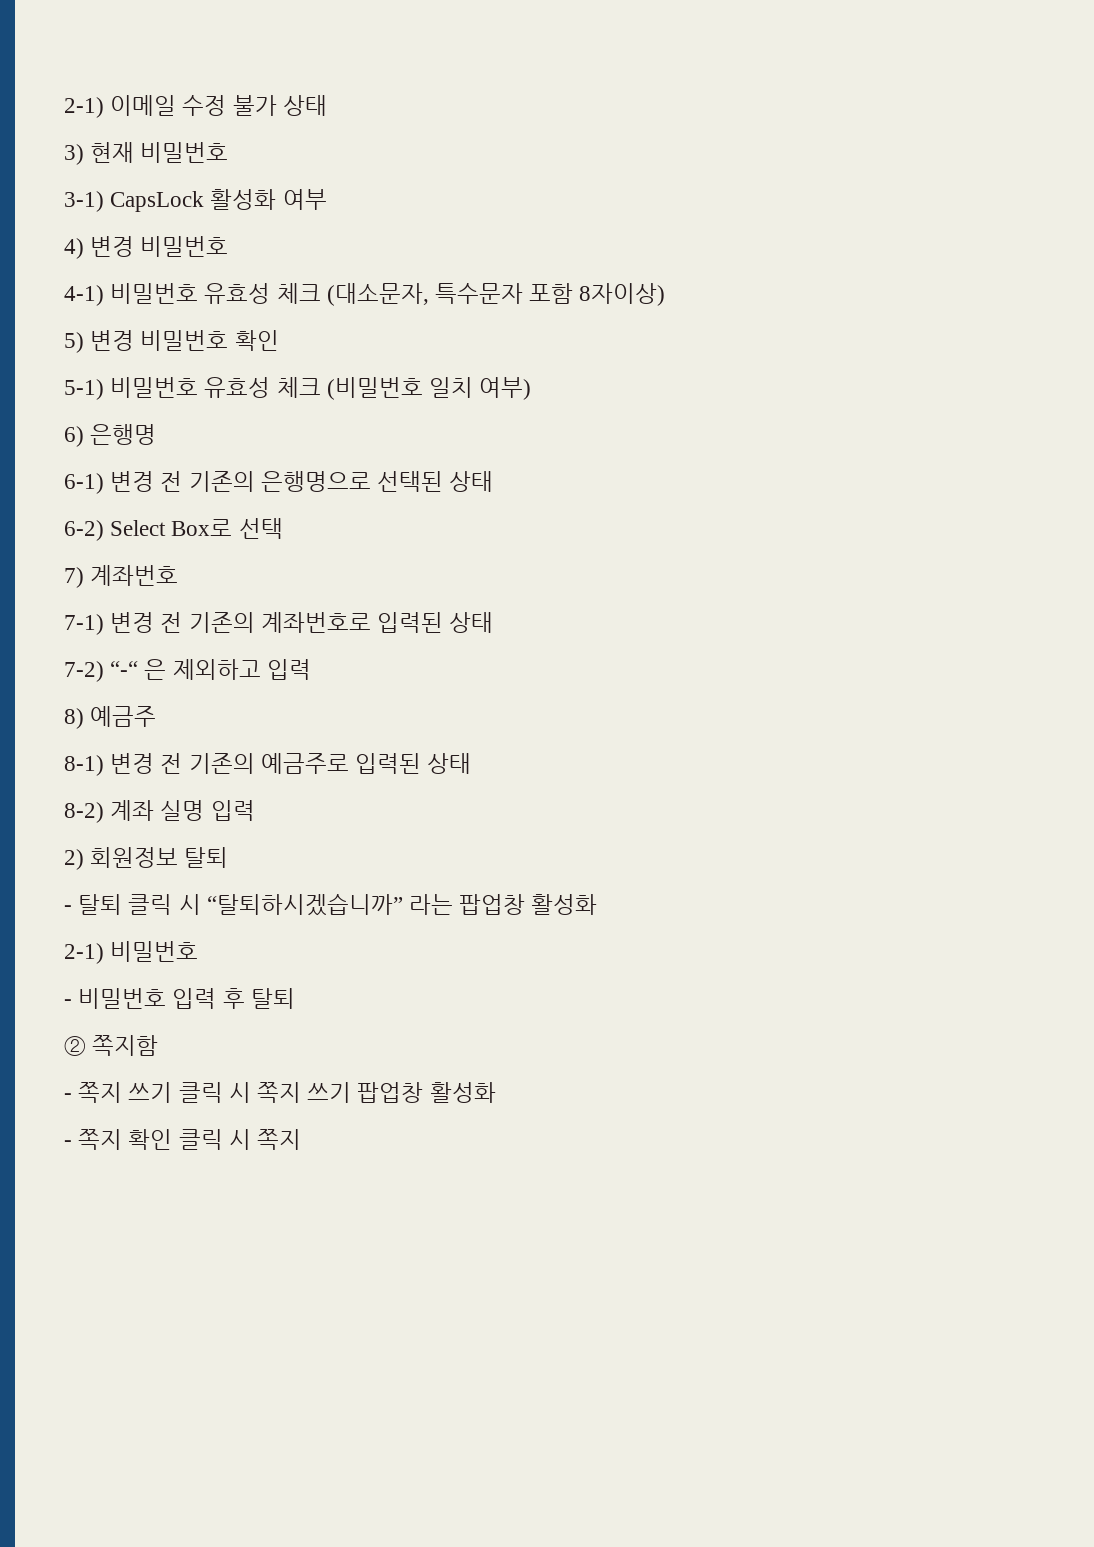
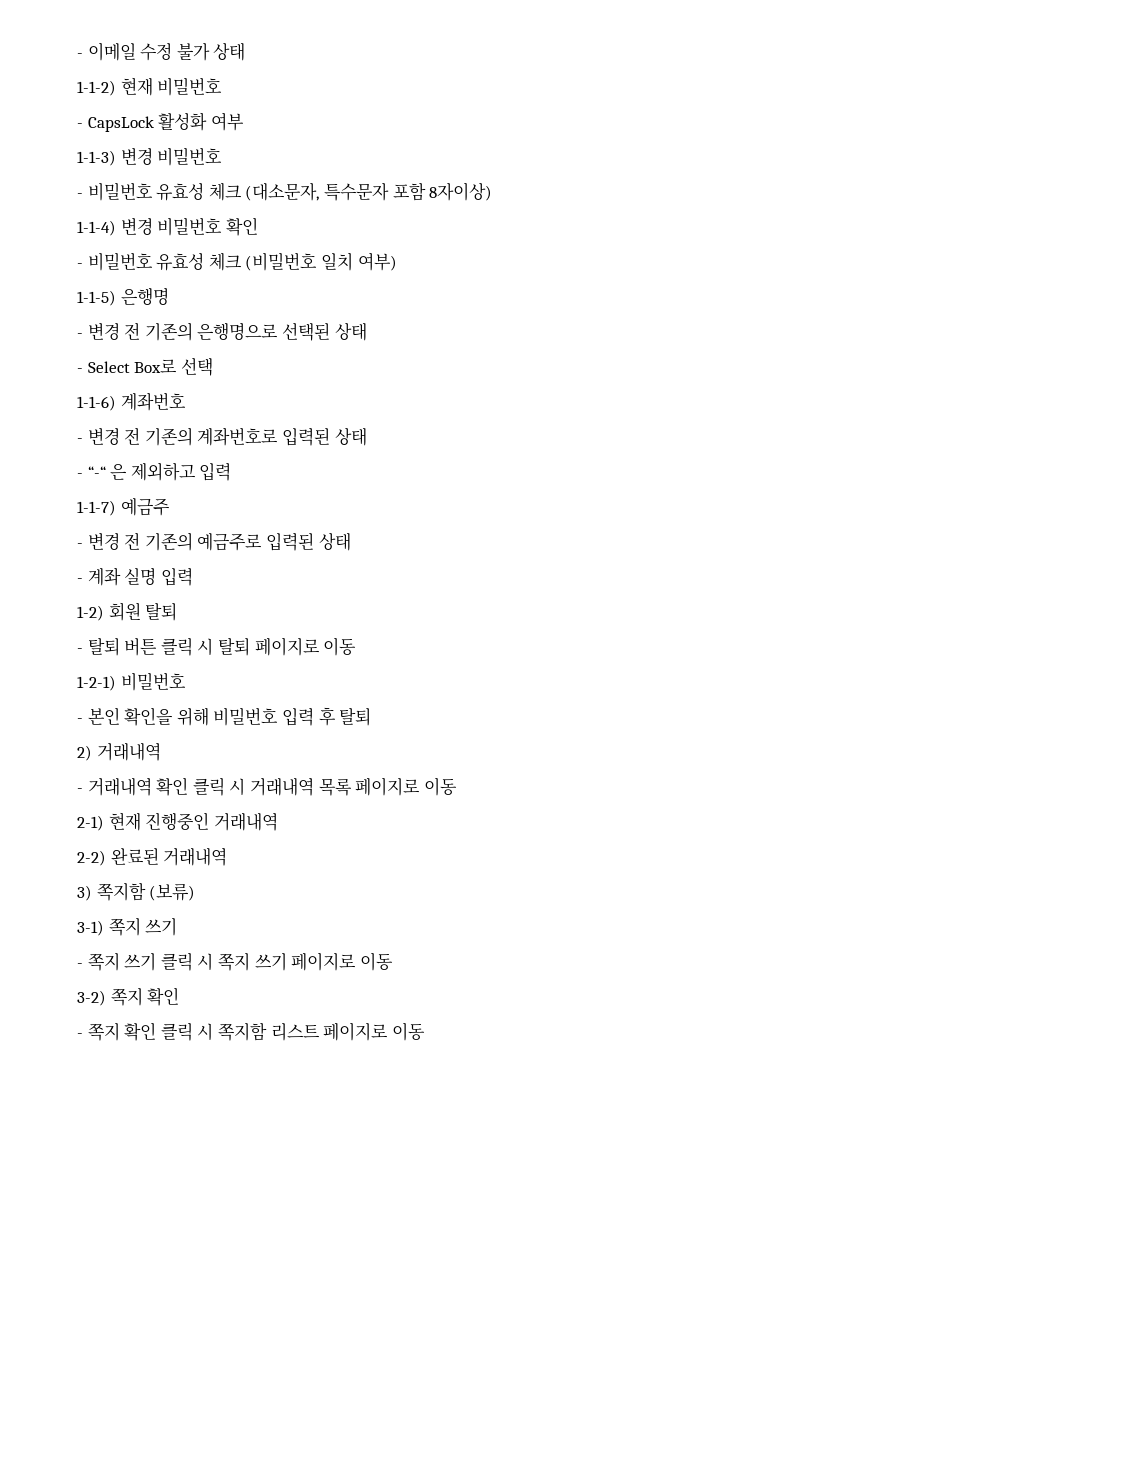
- 2-1) 이메일 수정 불가 상태
+ - 이메일 수정 불가 상태
- 3) 현재 비밀번호
+ 1-1-2) 현재 비밀번호
- 3-1) CapsLock 활성화 여부
+ - CapsLock 활성화 여부
- 4) 변경 비밀번호
+ 1-1-3) 변경 비밀번호
- 4-1) 비밀번호 유효성 체크 (대소문자, 특수문자 포함 8자이상)
+ - 비밀번호 유효성 체크 (대소문자, 특수문자 포함 8자이상)
- 5) 변경 비밀번호 확인
+ 1-1-4) 변경 비밀번호 확인
- 5-1) 비밀번호 유효성 체크 (비밀번호 일치 여부)
+ - 비밀번호 유효성 체크 (비밀번호 일치 여부)
- 6) 은행명
+ 1-1-5) 은행명
- 6-1) 변경 전 기존의 은행명으로 선택된 상태
+ - 변경 전 기존의 은행명으로 선택된 상태
- 6-2) Select Box로 선택
+ - Select Box로 선택
- 7) 계좌번호
+ 1-1-6) 계좌번호
- 7-1) 변경 전 기존의 계좌번호로 입력된 상태
+ - 변경 전 기존의 계좌번호로 입력된 상태
- 7-2) “-“ 은 제외하고 입력
+ - “-“ 은 제외하고 입력
- 8) 예금주
+ 1-1-7) 예금주
- 8-1) 변경 전 기존의 예금주로 입력된 상태
+ - 변경 전 기존의 예금주로 입력된 상태
- 8-2) 계좌 실명 입력
+ - 계좌 실명 입력
- 2) 회원정보 탈퇴
+ 1-2) 회원 탈퇴
- - 탈퇴 클릭 시 “탈퇴하시겠습니까” 라는 팝업창 활성화
- 2-1) 비밀번호
- - 비밀번호 입력 후 탈퇴
+ - 탈퇴 버튼 클릭 시 탈퇴 페이지로 이동
+ 1-2-1) 비밀번호
+ - 본인 확인을 위해 비밀번호 입력 후 탈퇴
- ② 쪽지함
+ 2) 거래내역
+ - 거래내역 확인 클릭 시 거래내역 목록 페이지로 이동
+ 2-1) 현재 진행중인 거래내역
+ 2-2) 완료된 거래내역
+ 3) 쪽지함 (보류)
+ 3-1) 쪽지 쓰기
- - 쪽지 쓰기 클릭 시 쪽지 쓰기 팝업창 활성화
+ - 쪽지 쓰기 클릭 시 쪽지 쓰기 페이지로 이동
+ 3-2) 쪽지 확인
- - 쪽지 확인 클릭 시 쪽지
+ - 쪽지 확인 클릭 시 쪽지함 리스트 페이지로 이동

